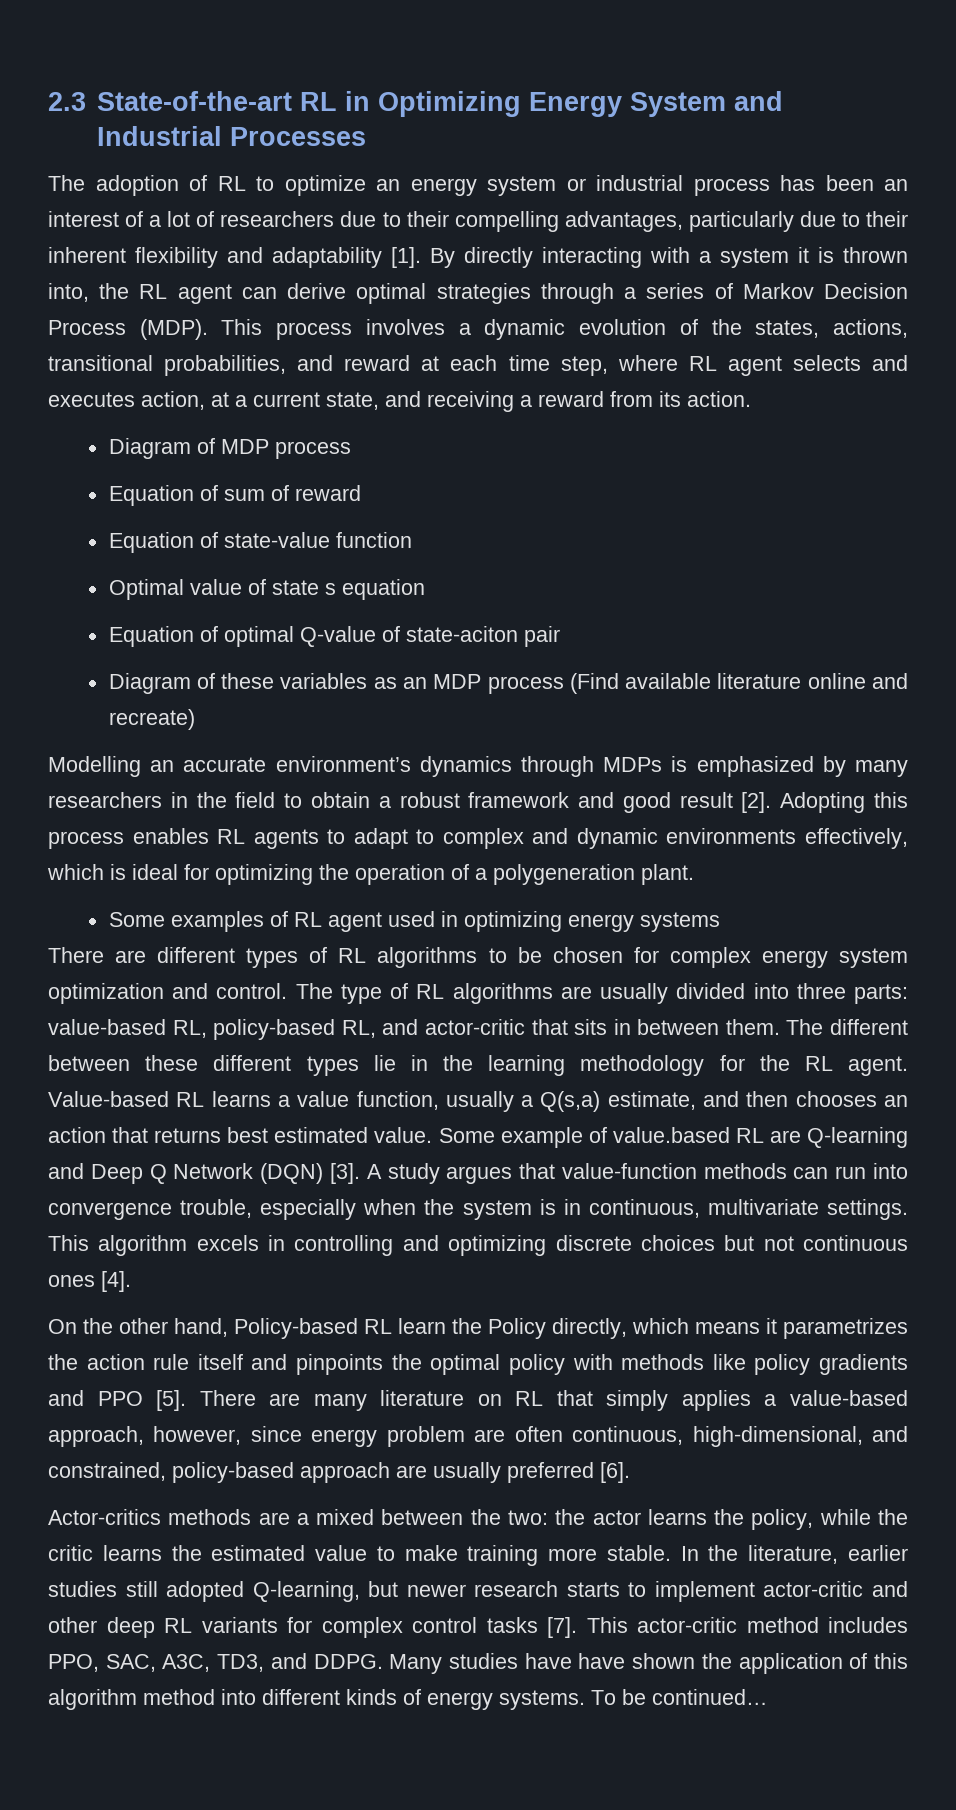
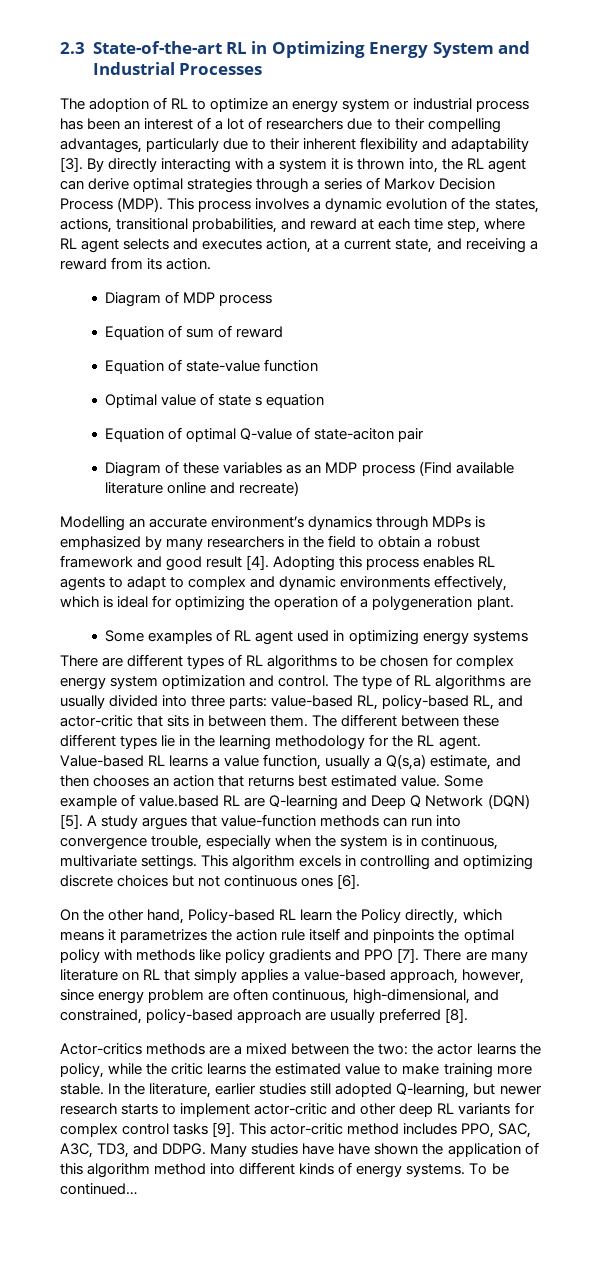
- The adoption of RL to optimize an energy system or industrial process has been an interest of a lot of researchers due to their compelling advantages, particularly due to their inherent flexibility and adaptability [1].
+ The adoption of RL to optimize an energy system or industrial process has been an interest of a lot of researchers due to their compelling advantages, particularly due to their inherent flexibility and adaptability [3].
- Modelling an accurate environment’s dynamics through MDPs is emphasized by many researchers in the field to obtain a robust framework and good result [2].
+ Modelling an accurate environment’s dynamics through MDPs is emphasized by many researchers in the field to obtain a robust framework and good result [4].
- Some example of value.based RL are Q-learning and Deep Q Network (DQN) [3].
+ Some example of value.based RL are Q-learning and Deep Q Network (DQN) [5].
- This algorithm excels in controlling and optimizing discrete choices but not continuous ones [4].
+ This algorithm excels in controlling and optimizing discrete choices but not continuous ones [6].
- On the other hand, Policy-based RL learn the Policy directly, which means it parametrizes the action rule itself and pinpoints the optimal policy with methods like policy gradients and PPO [5].
+ On the other hand, Policy-based RL learn the Policy directly, which means it parametrizes the action rule itself and pinpoints the optimal policy with methods like policy gradients and PPO [7].
- There are many literature on RL that simply applies a value-based approach, however, since energy problem are often continuous, high-dimensional, and constrained, policy-based approach are usually preferred [6].
+ There are many literature on RL that simply applies a value-based approach, however, since energy problem are often continuous, high-dimensional, and constrained, policy-based approach are usually preferred [8].
- In the literature, earlier studies still adopted Q-learning, but newer research starts to implement actor-critic and other deep RL variants for complex control tasks [7].
+ In the literature, earlier studies still adopted Q-learning, but newer research starts to implement actor-critic and other deep RL variants for complex control tasks [9].

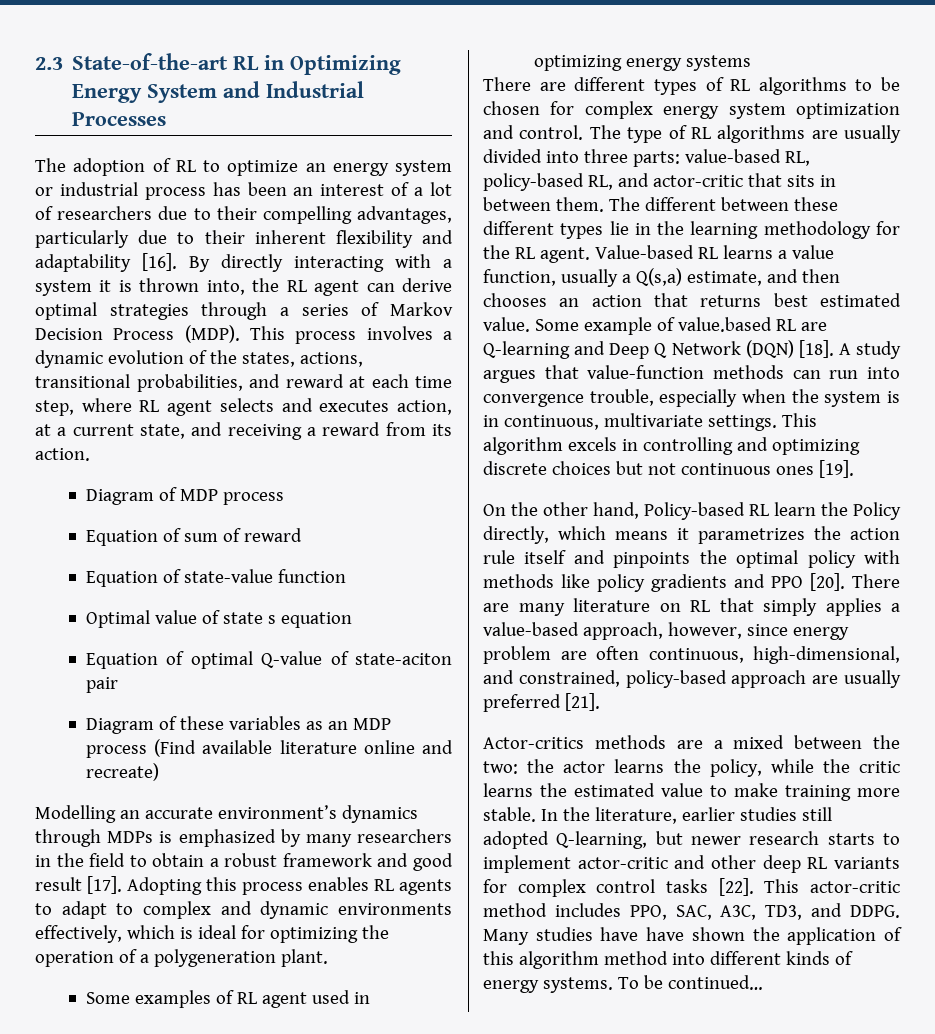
- The adoption of RL to optimize an energy system or industrial process has been an interest of a lot of researchers due to their compelling advantages, particularly due to their inherent flexibility and adaptability [3].
+ The adoption of RL to optimize an energy system or industrial process has been an interest of a lot of researchers due to their compelling advantages, particularly due to their inherent flexibility and adaptability [16].
- Modelling an accurate environment’s dynamics through MDPs is emphasized by many researchers in the field to obtain a robust framework and good result [4].
+ Modelling an accurate environment’s dynamics through MDPs is emphasized by many researchers in the field to obtain a robust framework and good result [17].
- Some example of value.based RL are Q-learning and Deep Q Network (DQN) [5].
+ Some example of value.based RL are Q-learning and Deep Q Network (DQN) [18].
- This algorithm excels in controlling and optimizing discrete choices but not continuous ones [6].
+ This algorithm excels in controlling and optimizing discrete choices but not continuous ones [19].
- On the other hand, Policy-based RL learn the Policy directly, which means it parametrizes the action rule itself and pinpoints the optimal policy with methods like policy gradients and PPO [7].
+ On the other hand, Policy-based RL learn the Policy directly, which means it parametrizes the action rule itself and pinpoints the optimal policy with methods like policy gradients and PPO [20].
- There are many literature on RL that simply applies a value-based approach, however, since energy problem are often continuous, high-dimensional, and constrained, policy-based approach are usually preferred [8].
+ There are many literature on RL that simply applies a value-based approach, however, since energy problem are often continuous, high-dimensional, and constrained, policy-based approach are usually preferred [21].
- In the literature, earlier studies still adopted Q-learning, but newer research starts to implement actor-critic and other deep RL variants for complex control tasks [9].
+ In the literature, earlier studies still adopted Q-learning, but newer research starts to implement actor-critic and other deep RL variants for complex control tasks [22].

